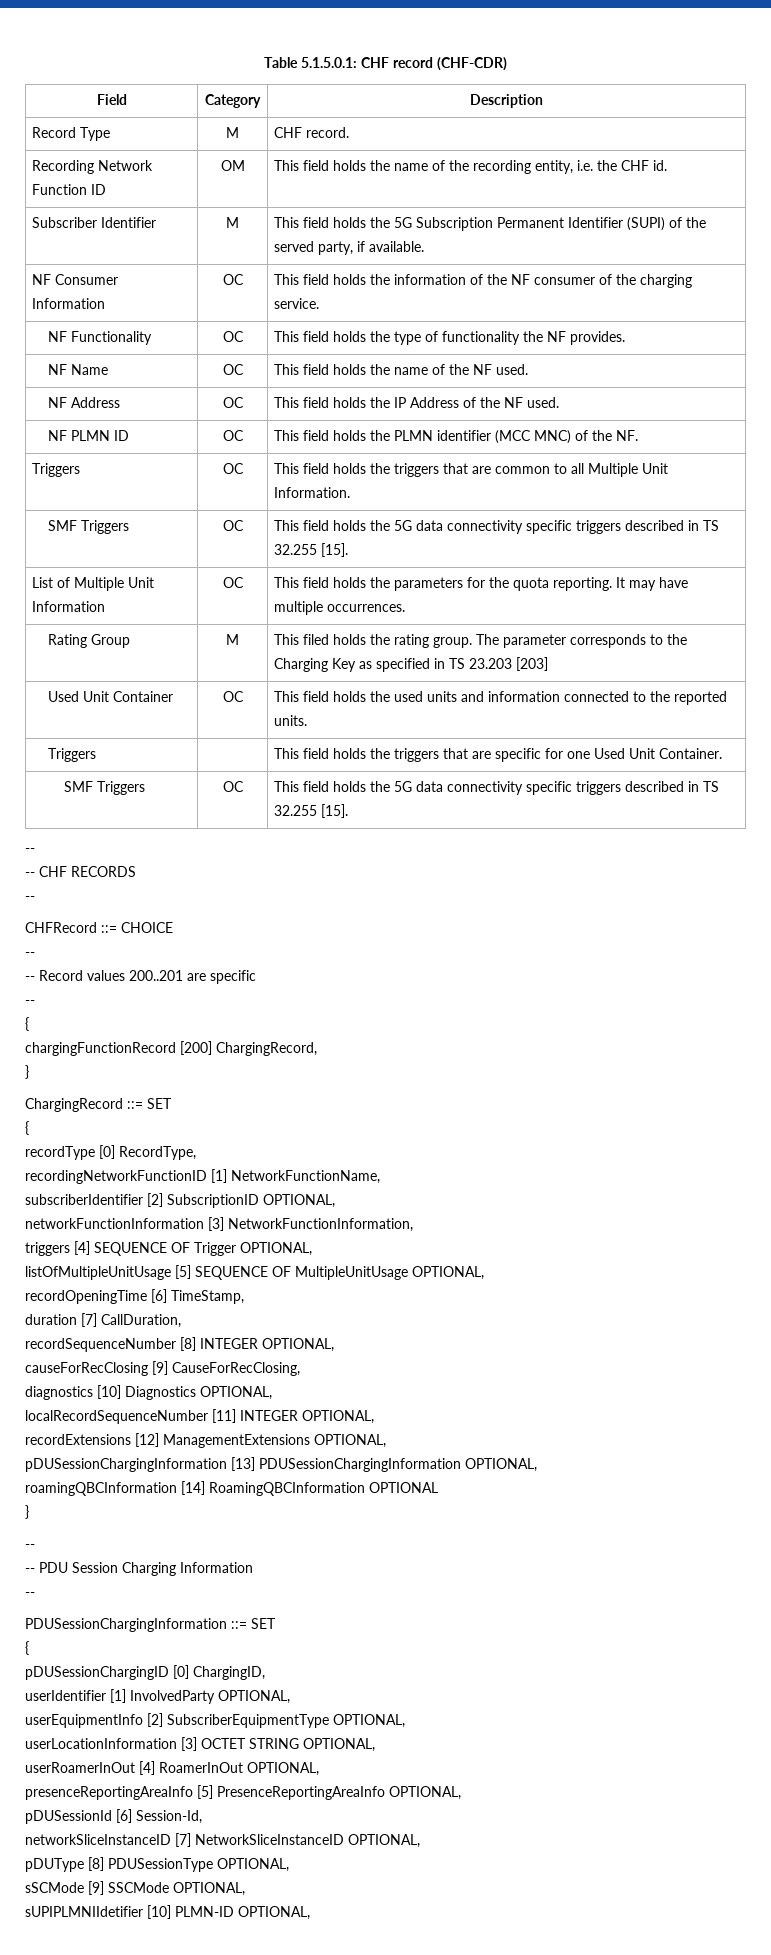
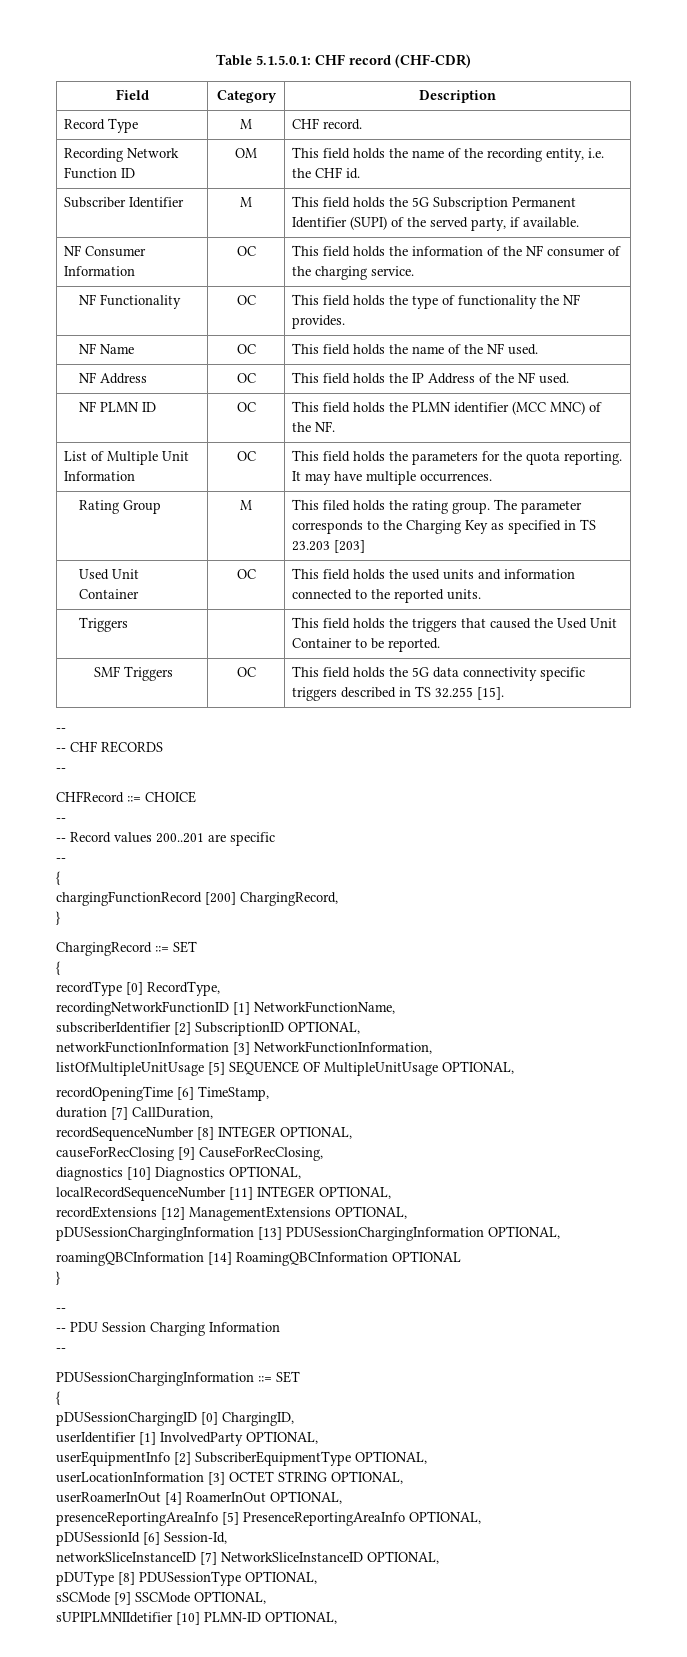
- Triggers | OC | This field holds the triggers that are common to all Multiple Unit Information.
- SMF Triggers | OC | This field holds the 5G data connectivity specific triggers described in TS 32.255 [15].
- Triggers | | This field holds the triggers that are specific for one Used Unit Container.
+ Triggers | | This field holds the triggers that caused the Used Unit Container to be reported.
- triggers [4] SEQUENCE OF Trigger OPTIONAL,

